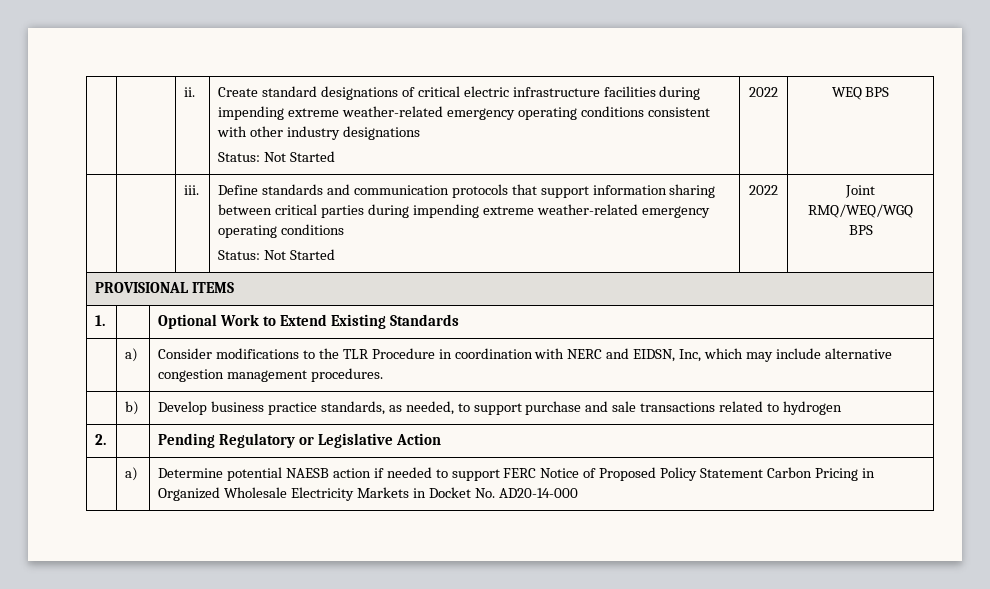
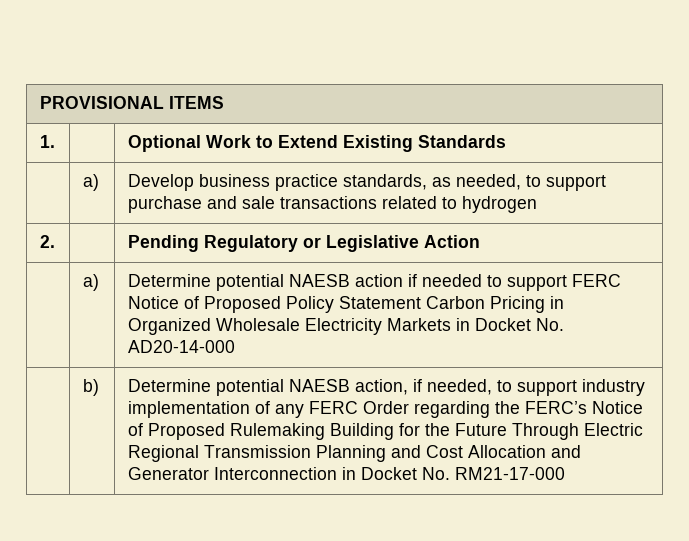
- | | ii. | Create standard designations of critical electric infrastructure facilities during impending extreme weather-related emergency operating conditions consistent with other industry designations
- Status: Not Started | 2022 | WEQ BPS
- | | iii. | Define standards and communication protocols that support information sharing between critical parties during impending extreme weather-related emergency operating conditions
- Status: Not Started | 2022 | Joint RMQ/WEQ/WGQ BPS
- | a) | Consider modifications to the TLR Procedure in coordination with NERC and EIDSN, Inc, which may include alternative congestion management procedures.
- | b) | Develop business practice standards, as needed, to support purchase and sale transactions related to hydrogen
+ | a) | Develop business practice standards, as needed, to support purchase and sale transactions related to hydrogen
+ b) | Determine potential NAESB action, if needed, to support industry implementation of any FERC Order regarding the FERC’s Notice of Proposed Rulemaking Building for the Future Through Electric Regional Transmission Planning and Cost Allocation and Generator Interconnection in Docket No. RM21-17-000

